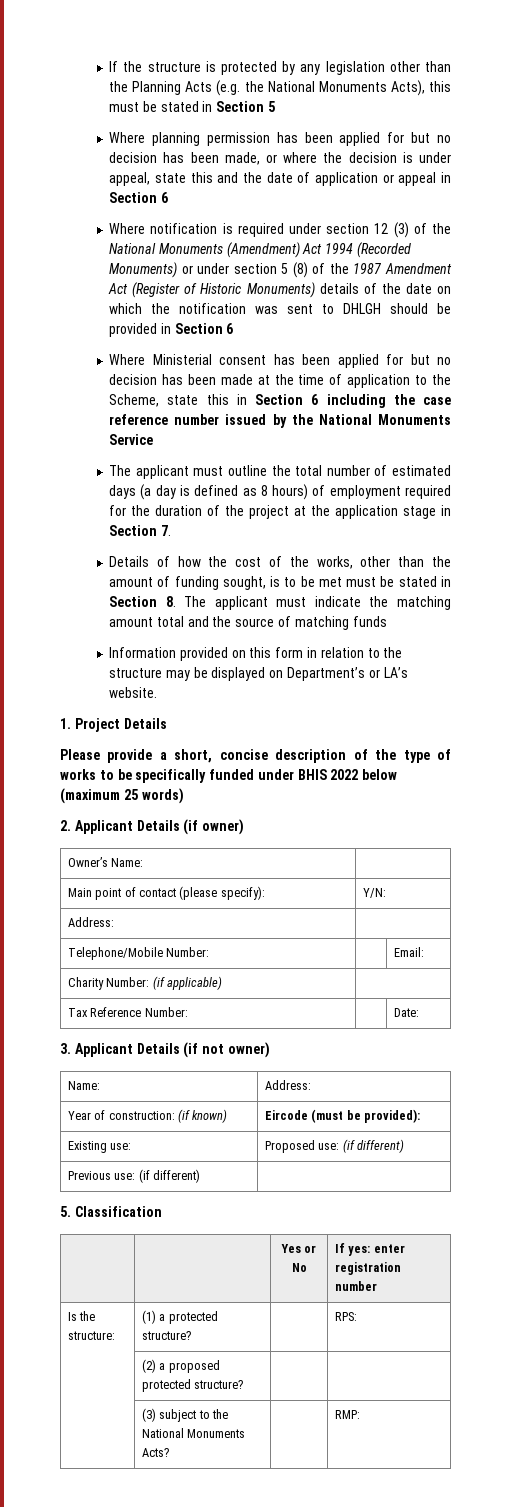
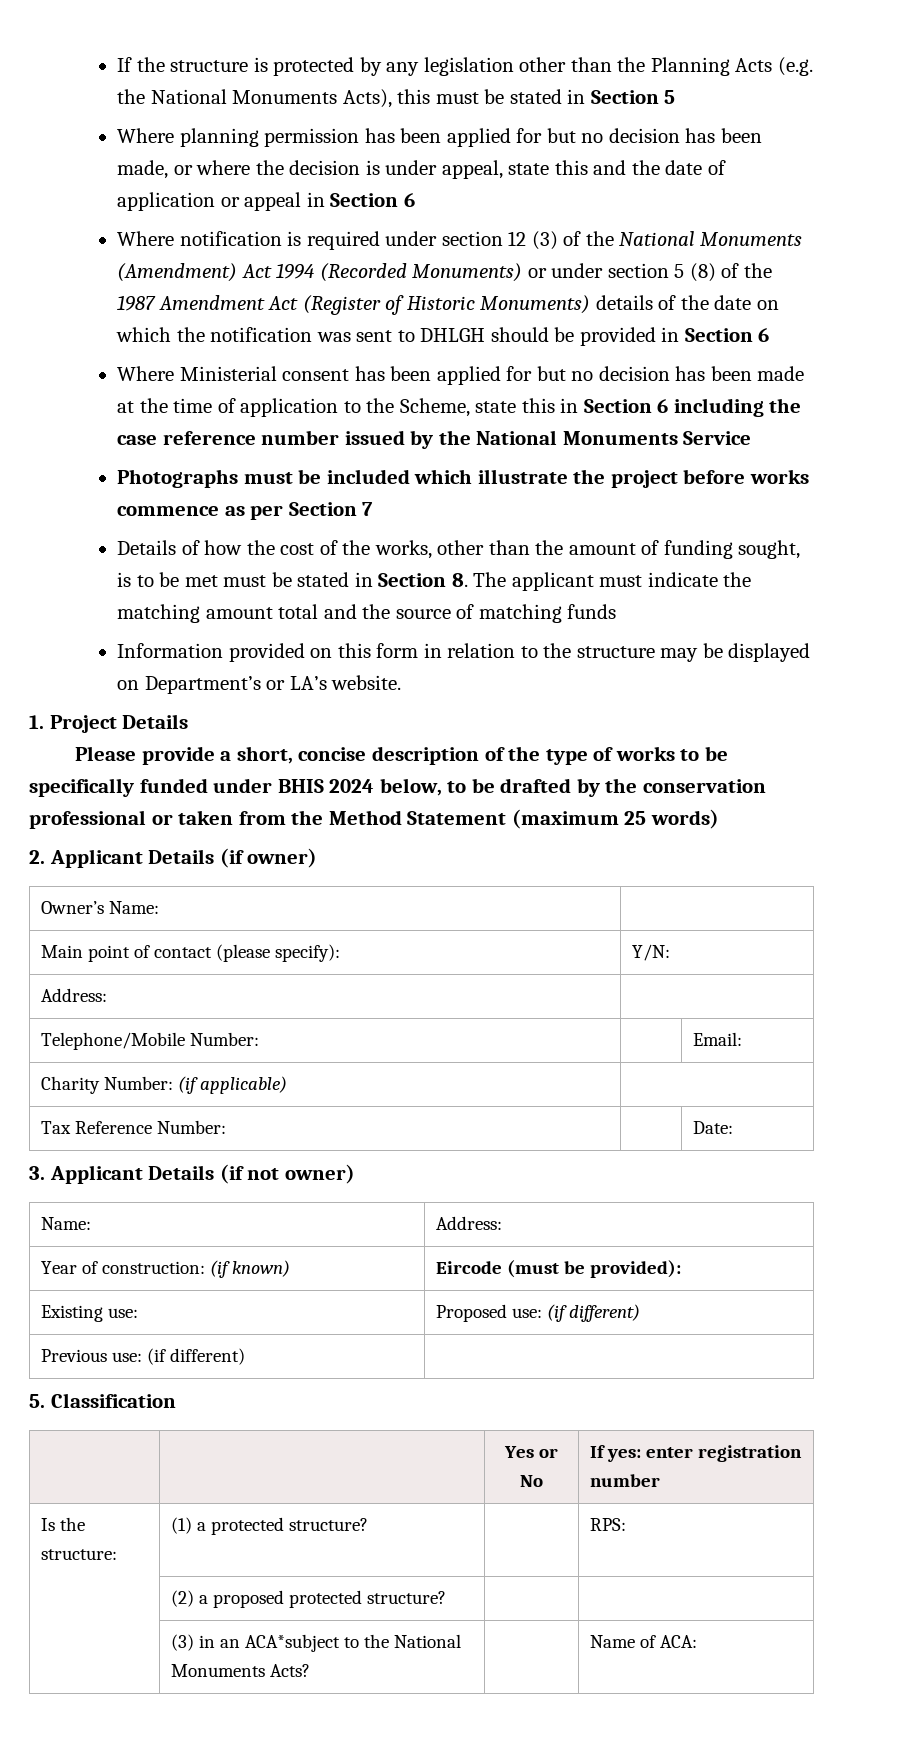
- The applicant must outline the total number of estimated days (a day is defined as 8 hours) of employment required for the duration of the project at the application stage in Section 7.
+ Photographs must be included which illustrate the project before works commence as per Section 7
- Please provide a short, concise description of the type of works to be specifically funded under BHIS 2022 below (maximum 25 words)
+ Please provide a short, concise description of the type of works to be specifically funded under BHIS 2024 below, to be drafted by the conservation professional or taken from the Method Statement (maximum 25 words)
- | (3) subject to the National Monuments Acts? | | RMP:
+ | (3) in an ACA*subject to the National Monuments Acts? | | Name of ACA:

